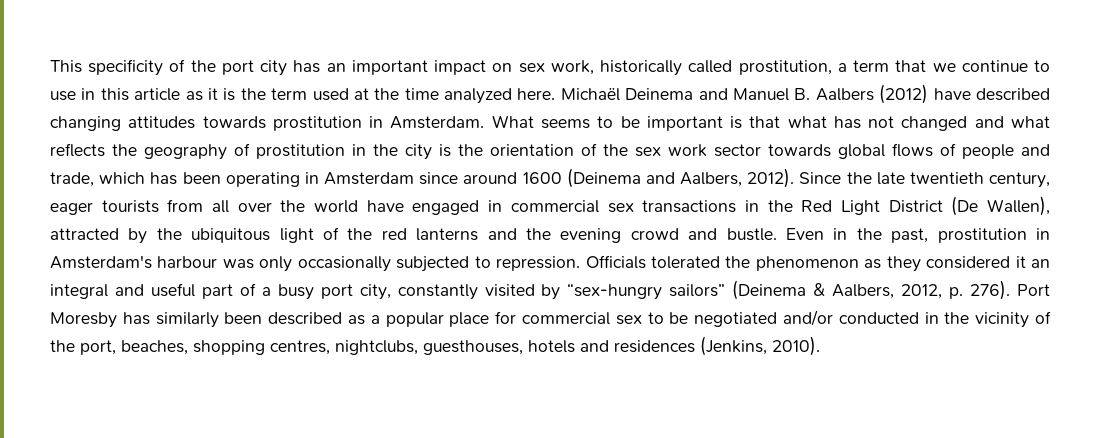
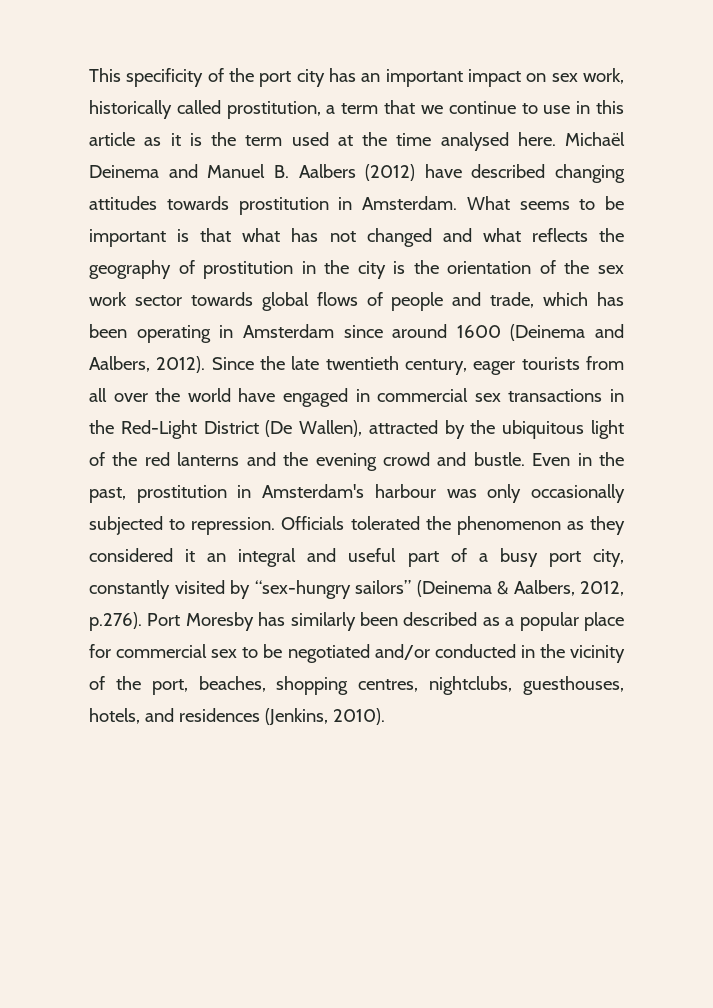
- This specificity of the port city has an important impact on sex work, historically called prostitution, a term that we continue to use in this article as it is the term used at the time analyzed here.
+ This specificity of the port city has an important impact on sex work, historically called prostitution, a term that we continue to use in this article as it is the term used at the time analysed here.
- Since the late twentieth century, eager tourists from all over the world have engaged in commercial sex transactions in the Red Light District (De Wallen), attracted by the ubiquitous light of the red lanterns and the evening crowd and bustle.
+ Since the late twentieth century, eager tourists from all over the world have engaged in commercial sex transactions in the Red-Light District (De Wallen), attracted by the ubiquitous light of the red lanterns and the evening crowd and bustle.
- Officials tolerated the phenomenon as they considered it an integral and useful part of a busy port city, constantly visited by “sex-hungry sailors” (Deinema & Aalbers, 2012, p. 276). Port Moresby has similarly been described as a popular place for commercial sex to be negotiated and/or conducted in the vicinity of the port, beaches, shopping centres, nightclubs, guesthouses, hotels and residences (Jenkins, 2010).
+ Officials tolerated the phenomenon as they considered it an integral and useful part of a busy port city, constantly visited by “sex-hungry sailors” (Deinema & Aalbers, 2012, p.276). Port Moresby has similarly been described as a popular place for commercial sex to be negotiated and/or conducted in the vicinity of the port, beaches, shopping centres, nightclubs, guesthouses, hotels, and residences (Jenkins, 2010).

